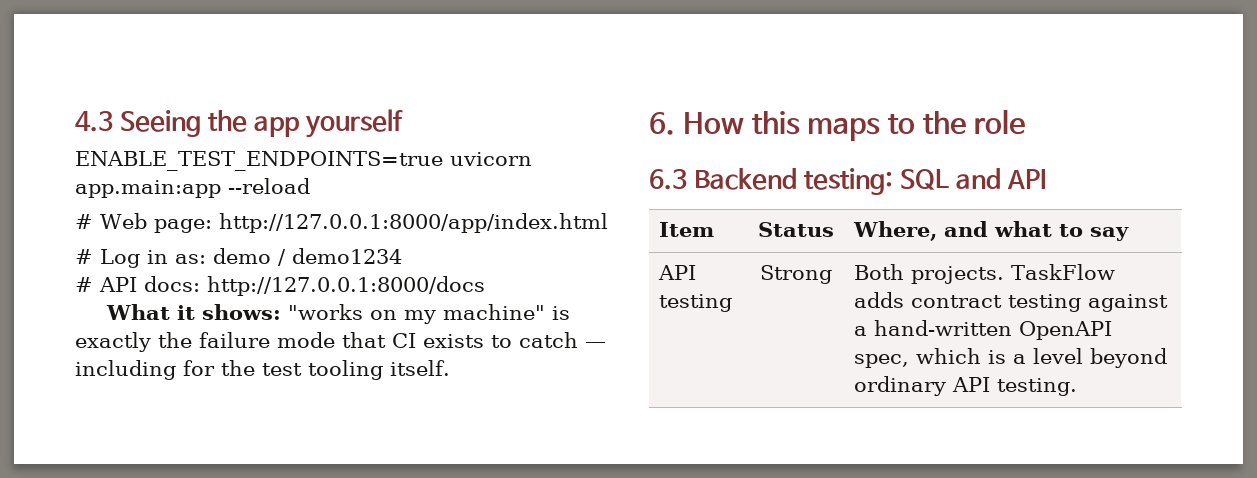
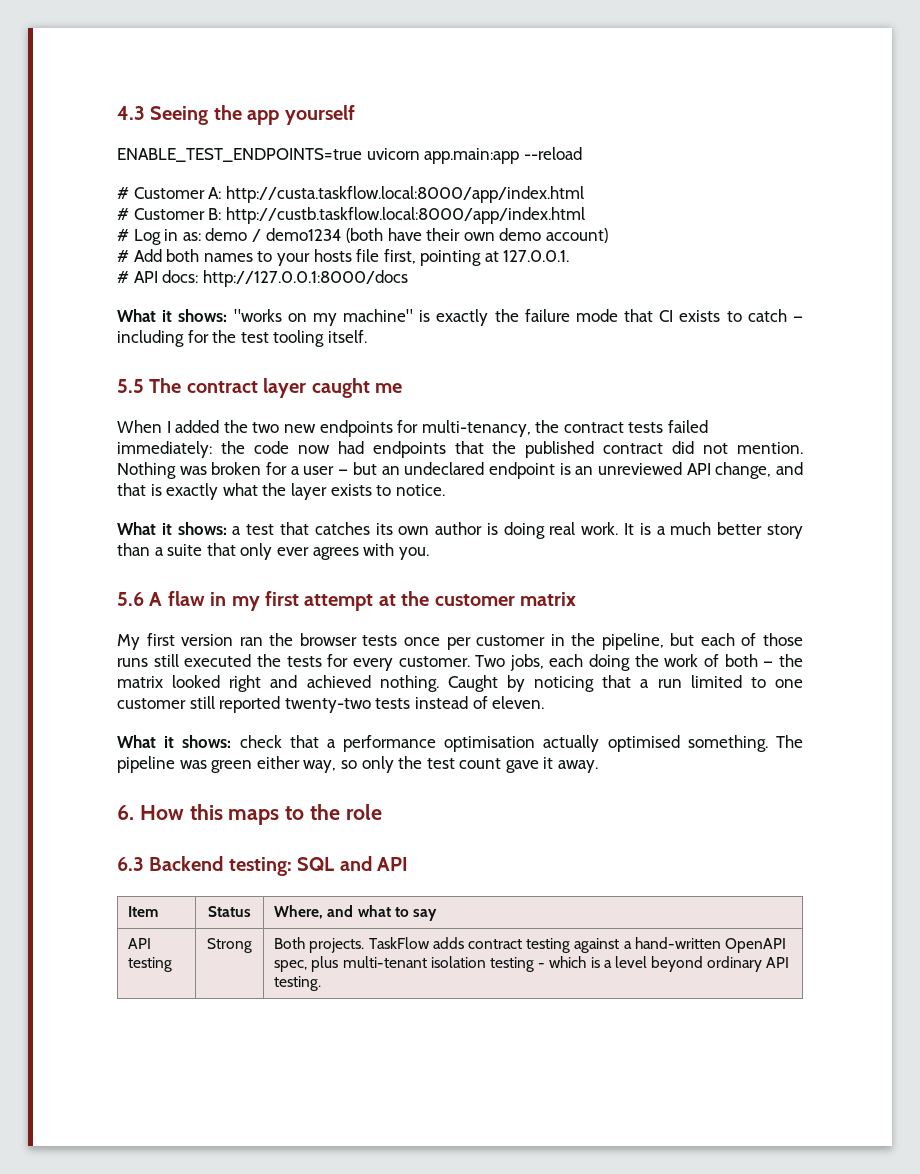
- # Web page: http://127.0.0.1:8000/app/index.html
+ # Customer A: http://custa.taskflow.local:8000/app/index.html
+ # Customer B: http://custb.taskflow.local:8000/app/index.html
- # Log in as: demo / demo1234
+ # Log in as: demo / demo1234 (both have their own demo account)
+ # Add both names to your hosts file first, pointing at 127.0.0.1.
+ 5.5 The contract layer caught me
+ When I added the two new endpoints for multi-tenancy, the contract tests failed immediately: the code now had endpoints that the published contract did not mention. Nothing was broken for a user — but an undeclared endpoint is an unreviewed API change, and that is exactly what the layer exists to notice.
+ What it shows: a test that catches its own author is doing real work. It is a much better story than a suite that only ever agrees with you.
+ 5.6 A flaw in my first attempt at the customer matrix
+ My first version ran the browser tests once per customer in the pipeline, but each of those runs still executed the tests for every customer. Two jobs, each doing the work of both — the matrix looked right and achieved nothing. Caught by noticing that a run limited to one customer still reported twenty-two tests instead of eleven.
+ What it shows: check that a performance optimisation actually optimised something. The pipeline was green either way, so only the test count gave it away.
- API testing | Strong | Both projects. TaskFlow adds contract testing against a hand-written OpenAPI spec, which is a level beyond ordinary API testing.
+ API testing | Strong | Both projects. TaskFlow adds contract testing against a hand-written OpenAPI spec, plus multi-tenant isolation testing - which is a level beyond ordinary API testing.

